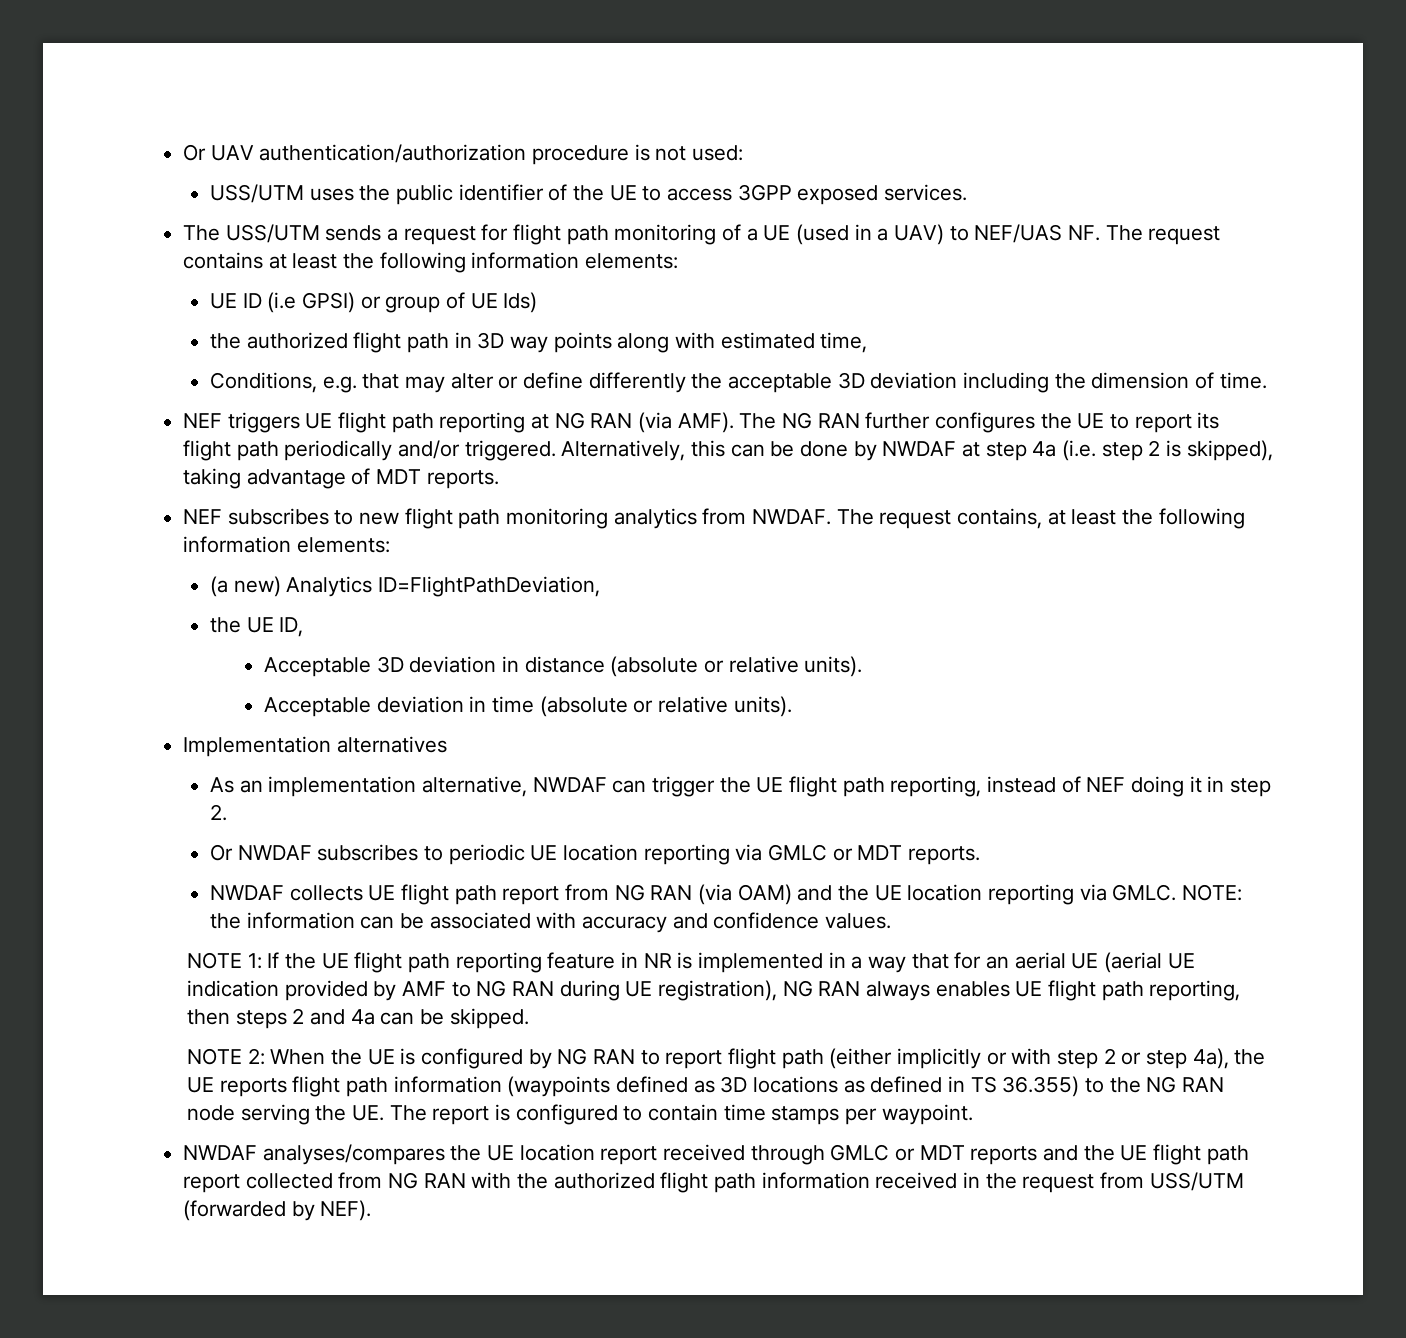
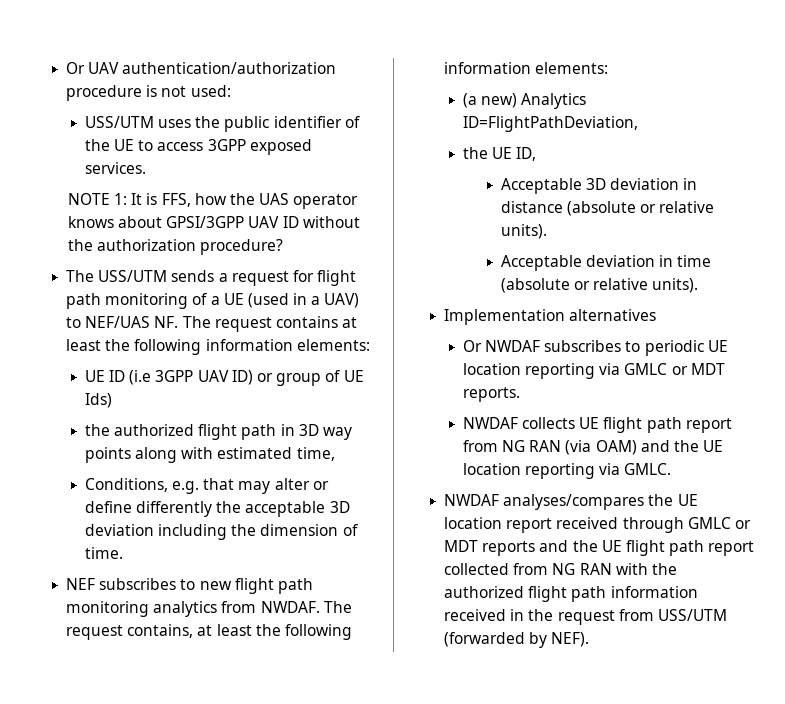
+ NOTE 1: It is FFS, how the UAS operator knows about GPSI/3GPP UAV ID without the authorization procedure?
- UE ID (i.e GPSI) or group of UE Ids)
+ UE ID (i.e 3GPP UAV ID) or group of UE Ids)
- NEF triggers UE flight path reporting at NG RAN (via AMF). The NG RAN further configures the UE to report its flight path periodically and/or triggered. Alternatively, this can be done by NWDAF at step 4a (i.e. step 2 is skipped), taking advantage of MDT reports.
- As an implementation alternative, NWDAF can trigger the UE flight path reporting, instead of NEF doing it in step 2.
- NOTE: the information can be associated with accuracy and confidence values.
- NOTE 1: If the UE flight path reporting feature in NR is implemented in a way that for an aerial UE (aerial UE indication provided by AMF to NG RAN during UE registration), NG RAN always enables UE flight path reporting, then steps 2 and 4a can be skipped.
- NOTE 2: When the UE is configured by NG RAN to report flight path (either implicitly or with step 2 or step 4a), the UE reports flight path information (waypoints defined as 3D locations as defined in TS 36.355) to the NG RAN node serving the UE. The report is configured to contain time stamps per waypoint.

